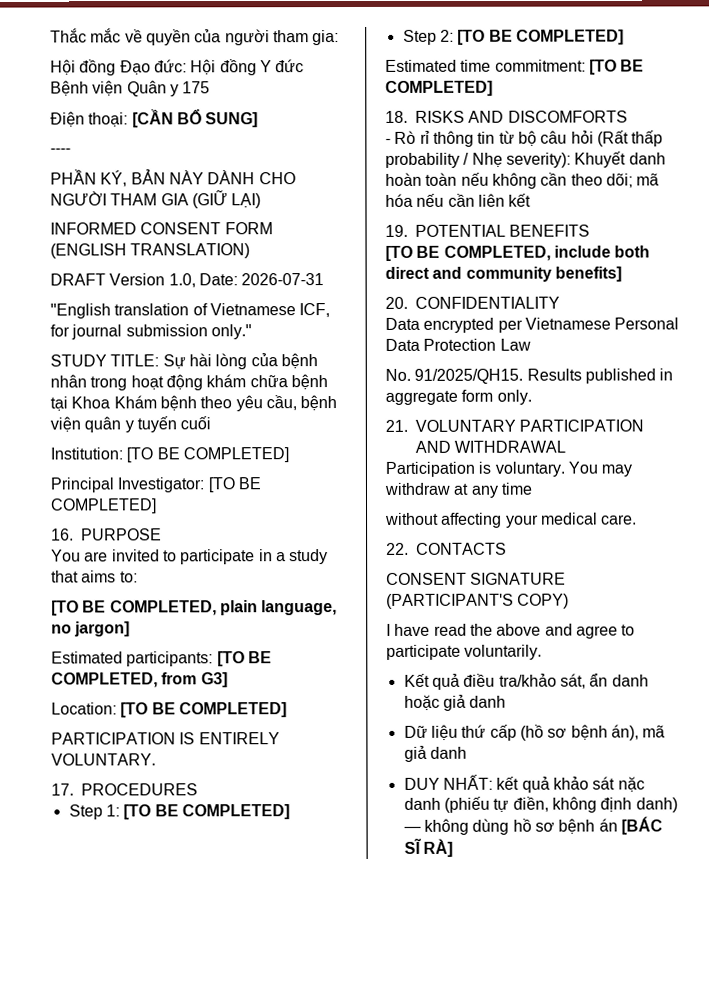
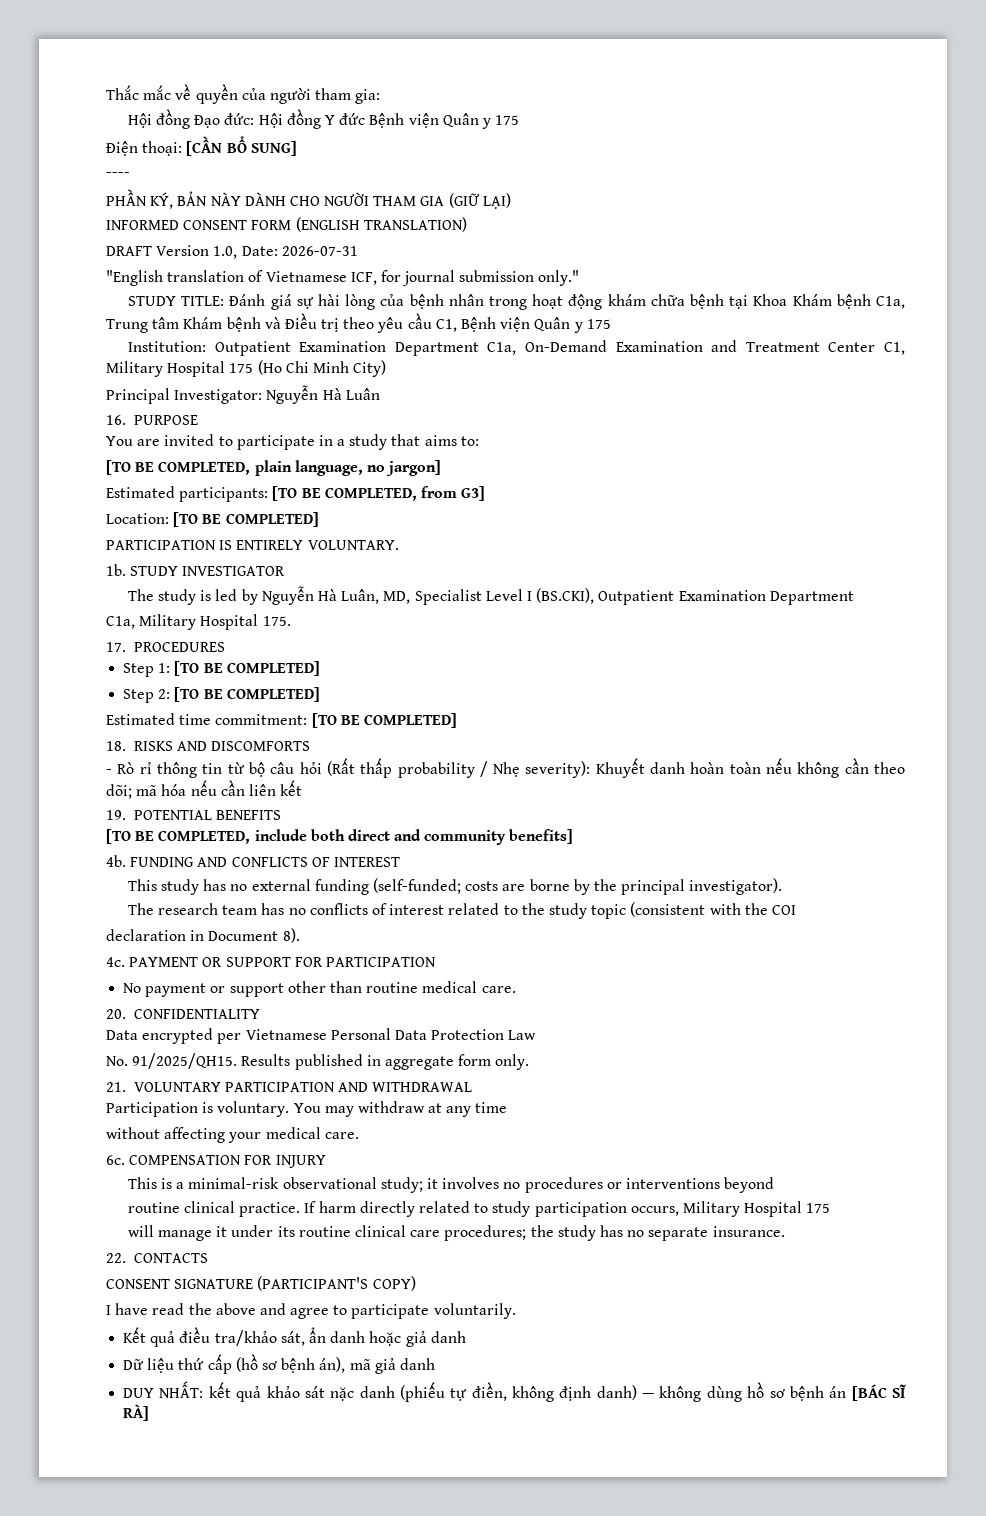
- STUDY TITLE: Sự hài lòng của bệnh nhân trong hoạt động khám chữa bệnh tại Khoa Khám bệnh theo yêu cầu, bệnh viện quân y tuyến cuối
- Institution: [TO BE COMPLETED]
+ STUDY TITLE: Đánh giá sự hài lòng của bệnh nhân trong hoạt động khám chữa bệnh tại Khoa Khám bệnh C1a, Trung tâm Khám bệnh và Điều trị theo yêu cầu C1, Bệnh viện Quân y 175
+ Institution: Outpatient Examination Department C1a, On-Demand Examination and Treatment Center C1, Military Hospital 175 (Ho Chi Minh City)
- Principal Investigator: [TO BE COMPLETED]
+ Principal Investigator: Nguyễn Hà Luân
+ 1b. STUDY INVESTIGATOR
+ The study is led by Nguyễn Hà Luân, MD, Specialist Level I (BS.CKI), Outpatient Examination Department
+ C1a, Military Hospital 175.
+ 4b. FUNDING AND CONFLICTS OF INTEREST
+ This study has no external funding (self-funded; costs are borne by the principal investigator).
+ The research team has no conflicts of interest related to the study topic (consistent with the COI
+ declaration in Document 8).
+ 4c. PAYMENT OR SUPPORT FOR PARTICIPATION
+ No payment or support other than routine medical care.
+ 6c. COMPENSATION FOR INJURY
+ This is a minimal-risk observational study; it involves no procedures or interventions beyond
+ routine clinical practice. If harm directly related to study participation occurs, Military Hospital 175
+ will manage it under its routine clinical care procedures; the study has no separate insurance.

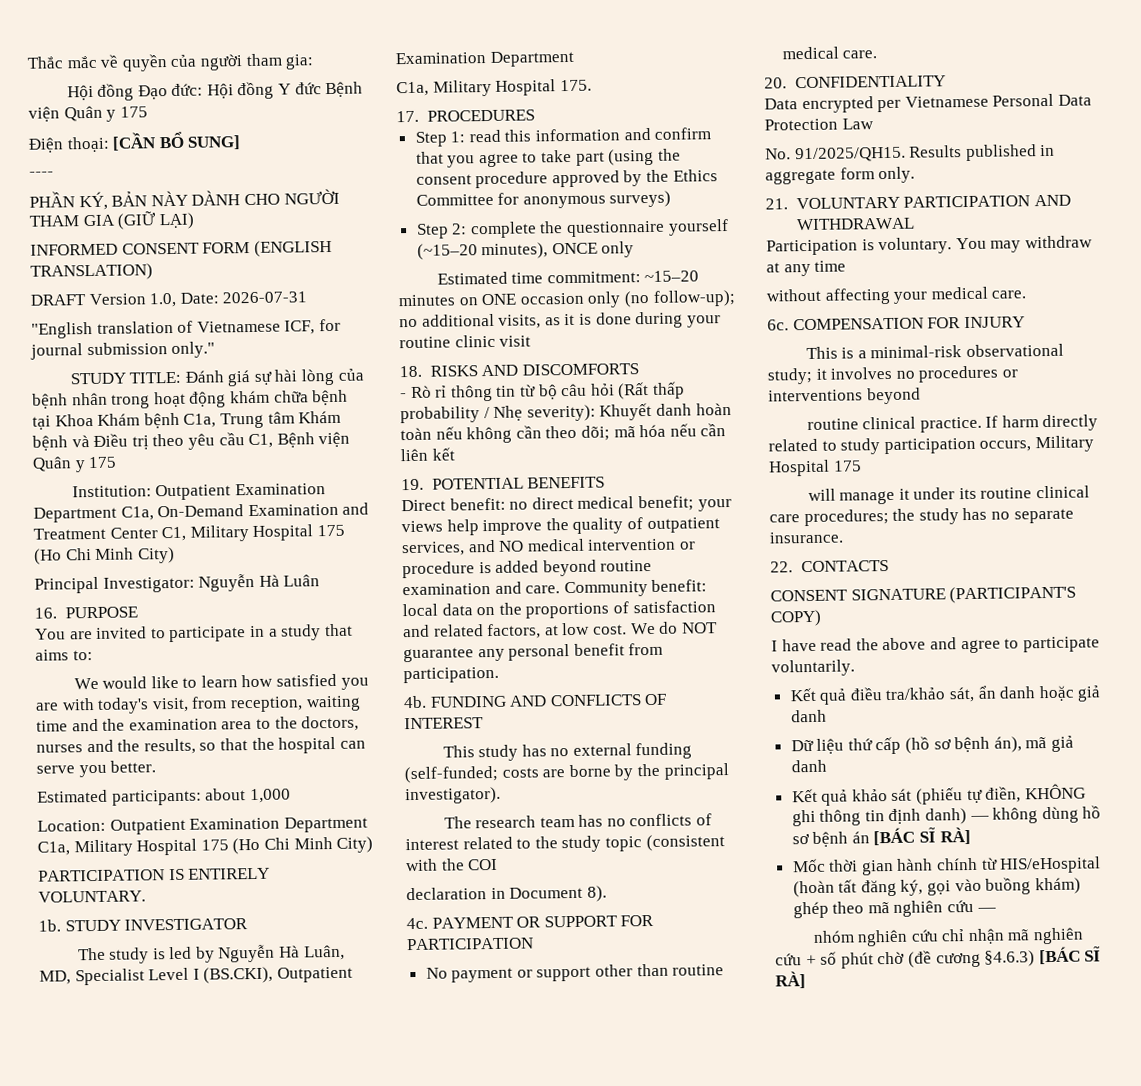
- [TO BE COMPLETED, plain language, no jargon]
- Estimated participants: [TO BE COMPLETED, from G3]
- Location: [TO BE COMPLETED]
+ We would like to learn how satisfied you are with today's visit, from reception, waiting time and the examination area to the doctors, nurses and the results, so that the hospital can serve you better.
+ Estimated participants: about 1,000
+ Location: Outpatient Examination Department C1a, Military Hospital 175 (Ho Chi Minh City)
- Step 1: [TO BE COMPLETED]
- Step 2: [TO BE COMPLETED]
- Estimated time commitment: [TO BE COMPLETED]
+ Step 1: read this information and confirm that you agree to take part (using the consent procedure approved by the Ethics Committee for anonymous surveys)
+ Step 2: complete the questionnaire yourself (~15–20 minutes), ONCE only
+ Estimated time commitment: ~15–20 minutes on ONE occasion only (no follow-up); no additional visits, as it is done during your routine clinic visit
- [TO BE COMPLETED, include both direct and community benefits]
+ Direct benefit: no direct medical benefit; your views help improve the quality of outpatient services, and NO medical intervention or procedure is added beyond routine examination and care. Community benefit: local data on the proportions of satisfaction and related factors, at low cost. We do NOT guarantee any personal benefit from participation.
- DUY NHẤT: kết quả khảo sát nặc danh (phiếu tự điền, không định danh) — không dùng hồ sơ bệnh án [BÁC SĨ RÀ]
+ Kết quả khảo sát (phiếu tự điền, KHÔNG ghi thông tin định danh) — không dùng hồ sơ bệnh án [BÁC SĨ RÀ]
+ Mốc thời gian hành chính từ HIS/eHospital (hoàn tất đăng ký, gọi vào buồng khám) ghép theo mã nghiên cứu —
+ nhóm nghiên cứu chỉ nhận mã nghiên cứu + số phút chờ (đề cương §4.6.3) [BÁC SĨ RÀ]

